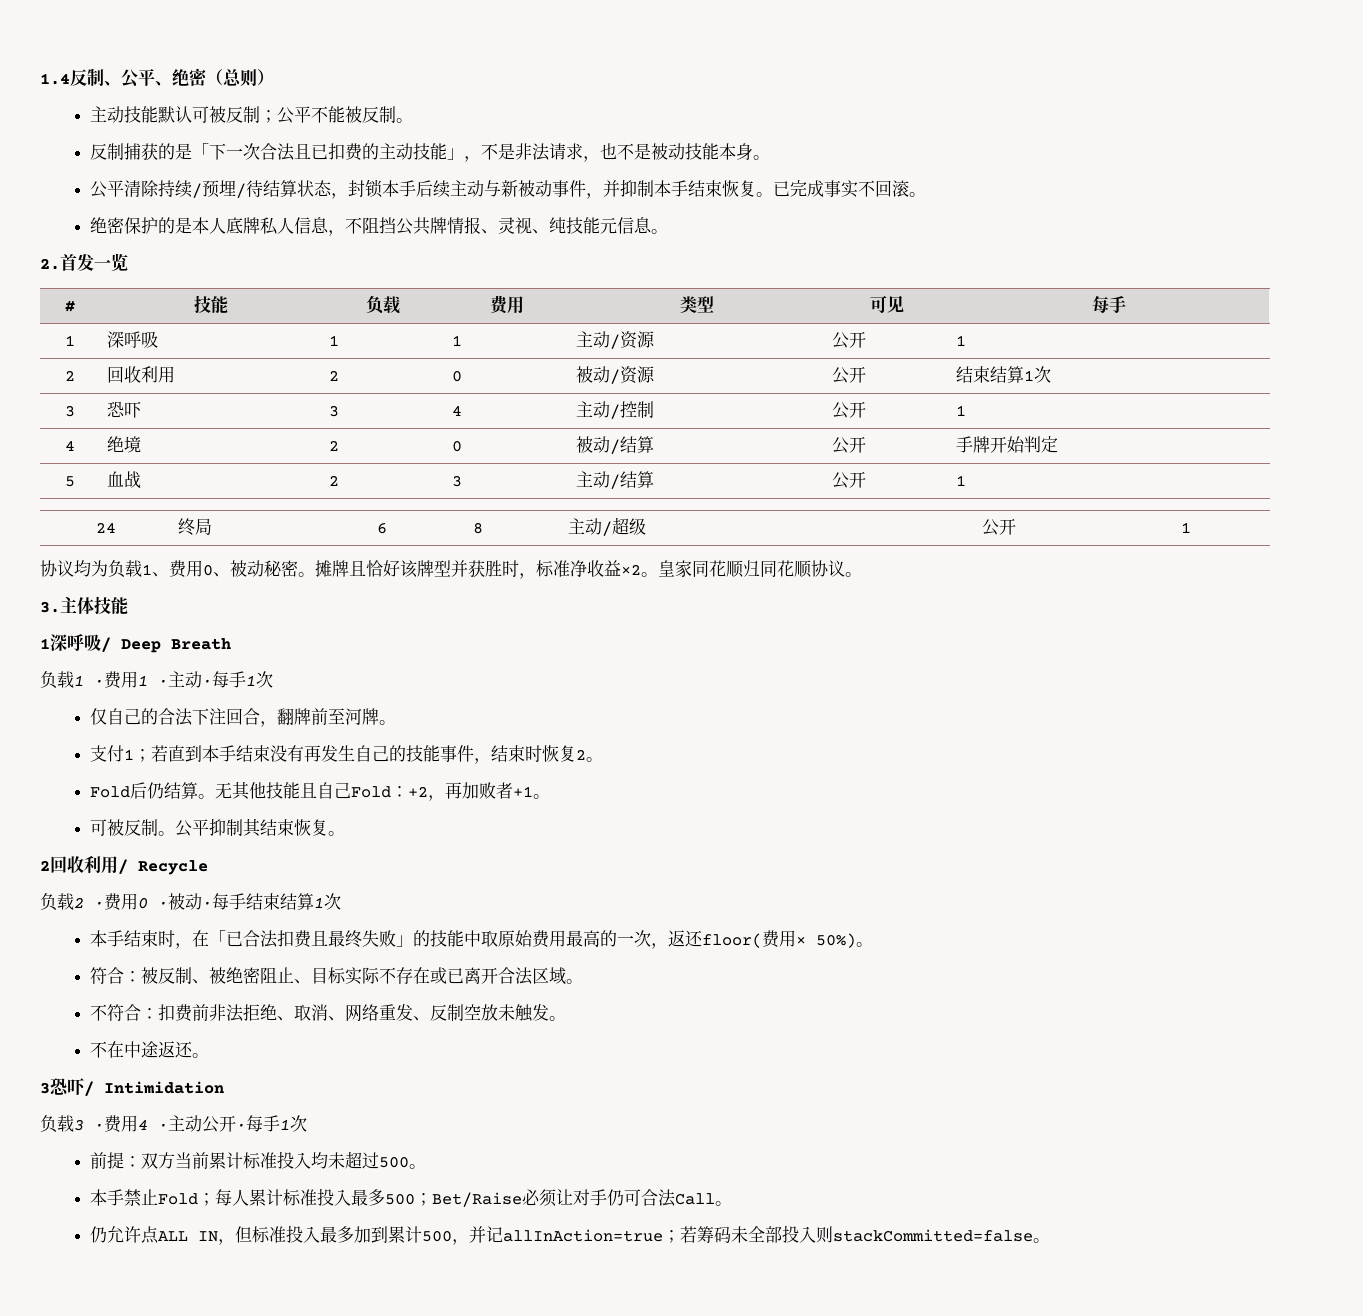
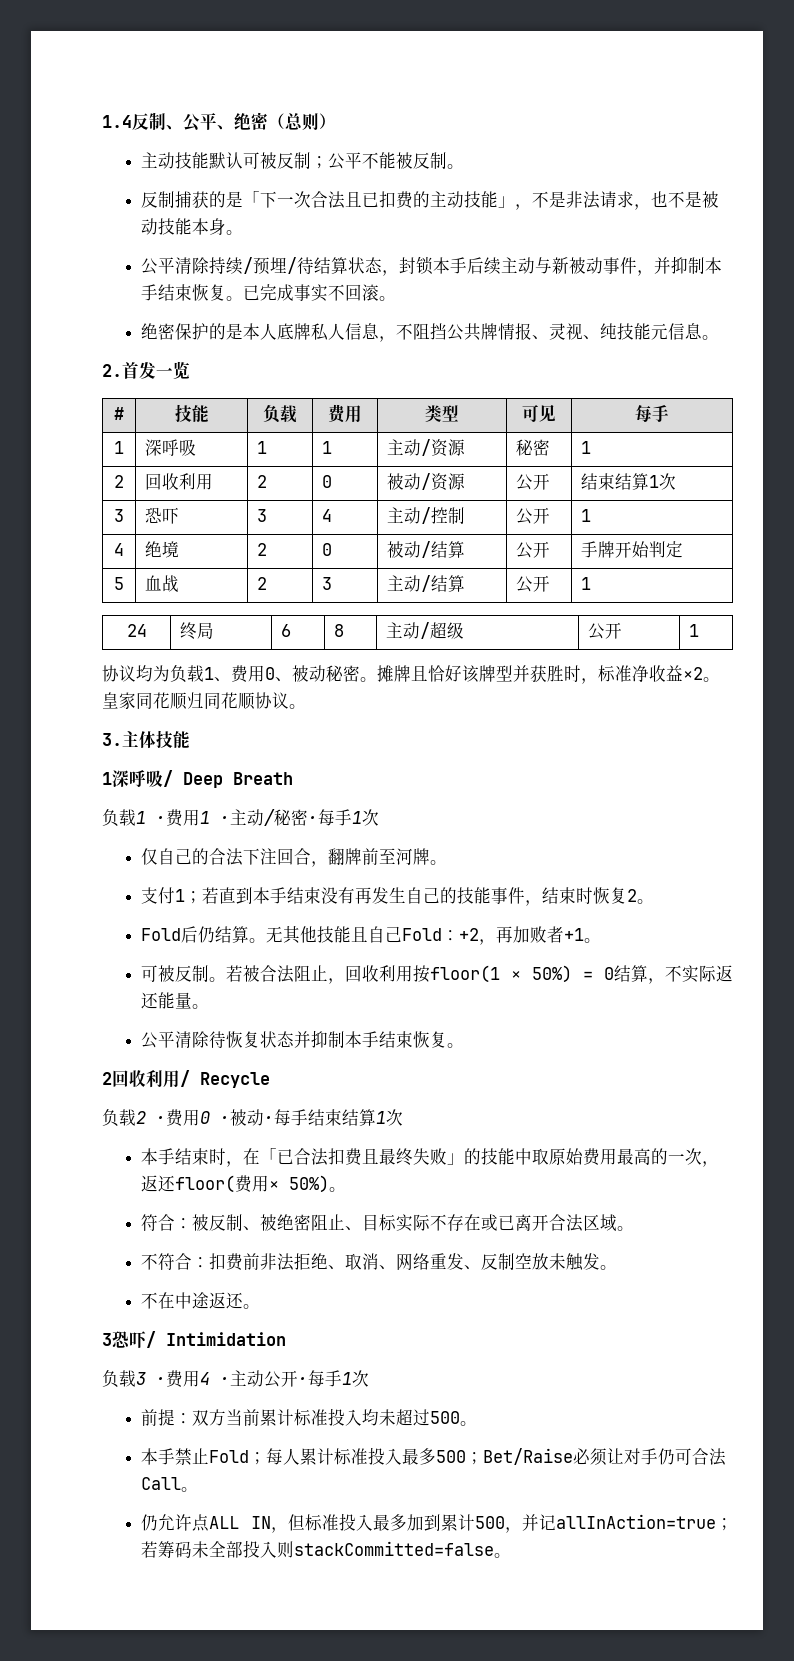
- 1 | 深呼吸 | 1 | 1 | 主动/资源 | 公开 | 1
+ 1 | 深呼吸 | 1 | 1 | 主动/资源 | 秘密 | 1
- 负载1 ·费用1 ·主动·每手1次
+ 负载1 ·费用1 ·主动/秘密·每手1次
- 公平抑制其结束恢复。
+ 若被合法阻止，回收利用按floor(1 × 50%) = 0结算，不实际返还能量。
+ 公平清除待恢复状态并抑制本手结束恢复。

